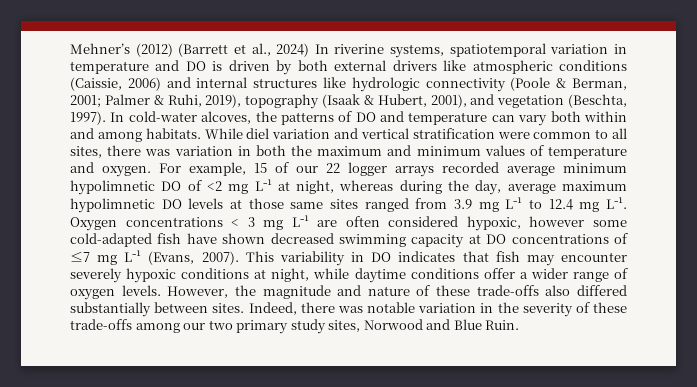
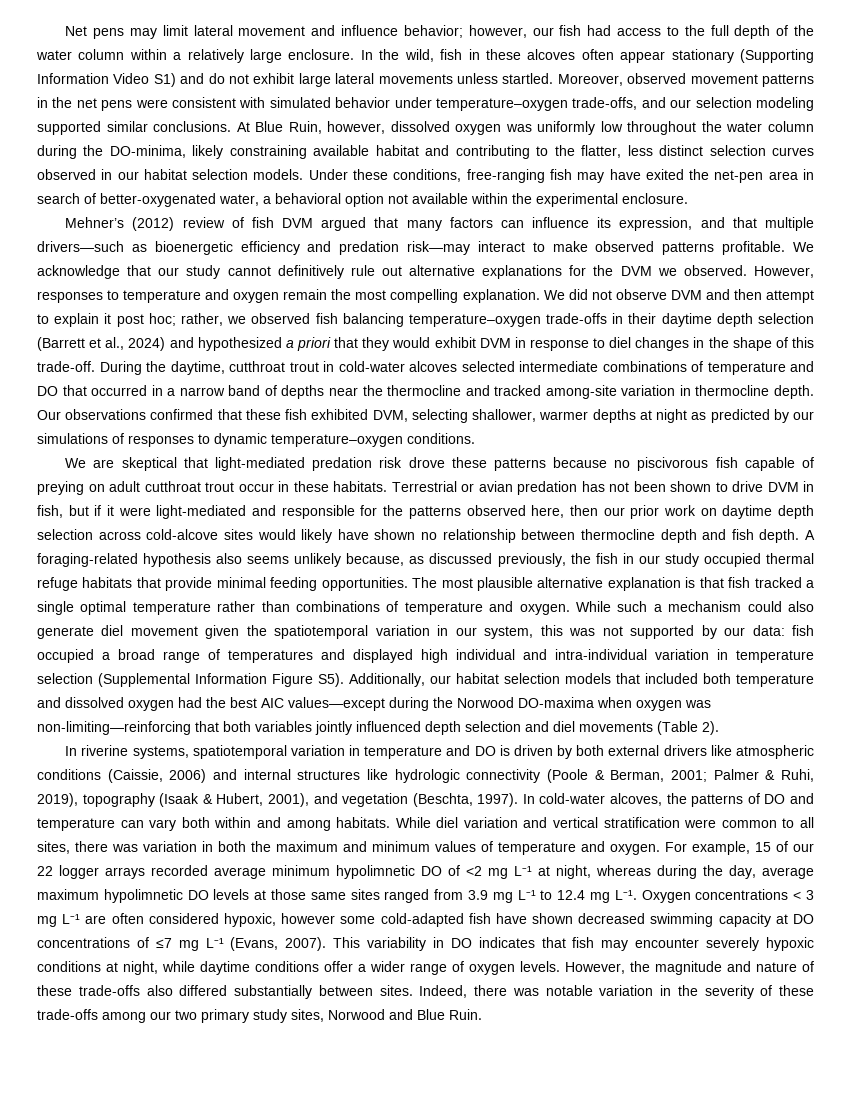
- Mehner’s (2012) (Barrett et al., 2024) In riverine systems, spatiotemporal variation in temperature and DO is driven by both external drivers like atmospheric conditions (Caissie, 2006) and internal structures like hydrologic connectivity (Poole & Berman, 2001; Palmer & Ruhi, 2019), topography (Isaak & Hubert, 2001), and vegetation (Beschta, 1997).
+ Net pens may limit lateral movement and influence behavior; however, our fish had access to the full depth of the water column within a relatively large enclosure. In the wild, fish in these alcoves often appear stationary (Supporting Information Video S1) and do not exhibit large lateral movements unless startled. Moreover, observed movement patterns in the net pens were consistent with simulated behavior under temperature–oxygen trade-offs, and our selection modeling supported similar conclusions. At Blue Ruin, however, dissolved oxygen was uniformly low throughout the water column during the DO-minima, likely constraining available habitat and contributing to the flatter, less distinct selection curves observed in our habitat selection models. Under these conditions, free-ranging fish may have exited the net-pen area in search of better-oxygenated water, a behavioral option not available within the experimental enclosure.
+ Mehner’s (2012) review of fish DVM argued that many factors can influence its expression, and that multiple drivers—such as bioenergetic efficiency and predation risk—may interact to make observed patterns profitable. We acknowledge that our study cannot definitively rule out alternative explanations for the DVM we observed. However, responses to temperature and oxygen remain the most compelling explanation. We did not observe DVM and then attempt to explain it post hoc; rather, we observed fish balancing temperature–oxygen trade-offs in their daytime depth selection (Barrett et al., 2024) and hypothesized a priori that they would exhibit DVM in response to diel changes in the shape of this trade-off. During the daytime, cutthroat trout in cold-water alcoves selected intermediate combinations of temperature and DO that occurred in a narrow band of depths near the thermocline and tracked among-site variation in thermocline depth. Our observations confirmed that these fish exhibited DVM, selecting shallower, warmer depths at night as predicted by our simulations of responses to dynamic temperature–oxygen conditions.
+ We are skeptical that light-mediated predation risk drove these patterns because no piscivorous fish capable of preying on adult cutthroat trout occur in these habitats. Terrestrial or avian predation has not been shown to drive DVM in fish, but if it were light-mediated and responsible for the patterns observed here, then our prior work on daytime depth selection across cold-alcove sites would likely have shown no relationship between thermocline depth and fish depth. A foraging-related hypothesis also seems unlikely because, as discussed previously, the fish in our study occupied thermal refuge habitats that provide minimal feeding opportunities. The most plausible alternative explanation is that fish tracked a single optimal temperature rather than combinations of temperature and oxygen. While such a mechanism could also generate diel movement given the spatiotemporal variation in our system, this was not supported by our data: fish occupied a broad range of temperatures and displayed high individual and intra-individual variation in temperature selection (Supplemental Information Figure S5). Additionally, our habitat selection models that included both temperature and dissolved oxygen had the best AIC values—except during the Norwood DO-maxima when oxygen was non-limiting—reinforcing that both variables jointly influenced depth selection and diel movements (Table 2).
+ In riverine systems, spatiotemporal variation in temperature and DO is driven by both external drivers like atmospheric conditions (Caissie, 2006) and internal structures like hydrologic connectivity (Poole & Berman, 2001; Palmer & Ruhi, 2019), topography (Isaak & Hubert, 2001), and vegetation (Beschta, 1997).

